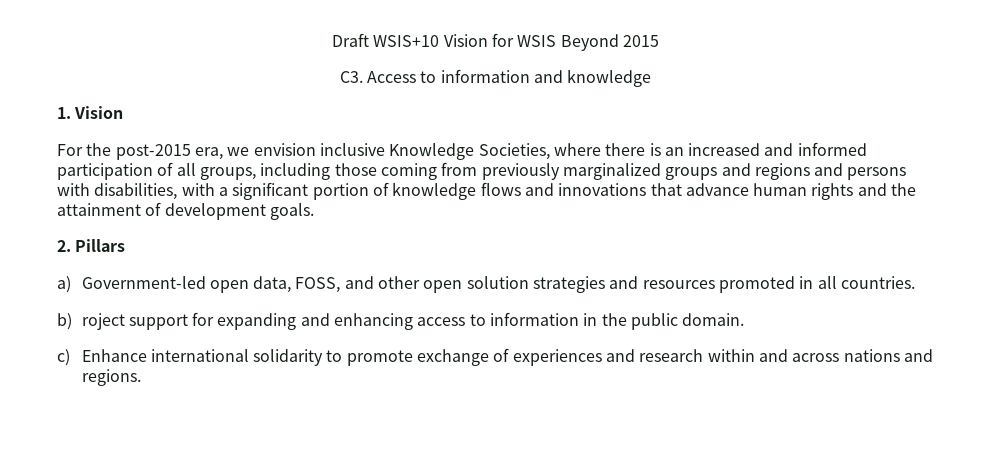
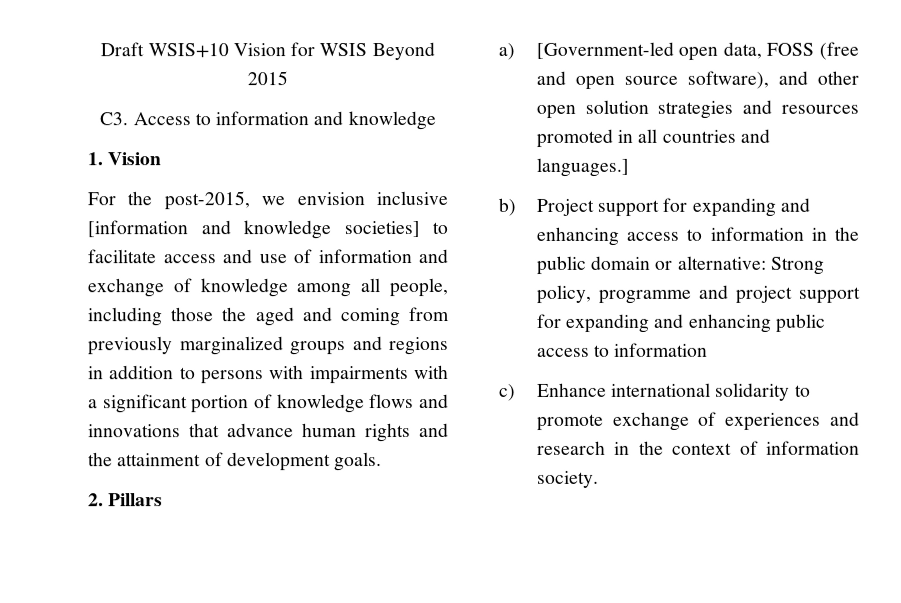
- For the post-2015 era, we envision inclusive Knowledge Societies, where there is an increased and informed participation of all groups, including those coming from previously marginalized groups and regions and persons with disabilities, with a significant portion of knowledge flows and innovations that advance human rights and the attainment of development goals.
+ For the post-2015, we envision inclusive [information and knowledge societies] to facilitate access and use of information and exchange of knowledge among all people, including those the aged and coming from previously marginalized groups and regions in addition to persons with impairments with a significant portion of knowledge flows and innovations that advance human rights and the attainment of development goals.
- a) Government-led open data, FOSS, and other open solution strategies and resources promoted in all countries.
+ a) [Government-led open data, FOSS (free and open source software), and other open solution strategies and resources promoted in all countries and languages.]
- b) roject support for expanding and enhancing access to information in the public domain.
+ b) Project support for expanding and enhancing access to information in the public domain or alternative: Strong policy, programme and project support for expanding and enhancing public access to information
- c) Enhance international solidarity to promote exchange of experiences and research within and across nations and regions.
+ c) Enhance international solidarity to promote exchange of experiences and research in the context of information society.

